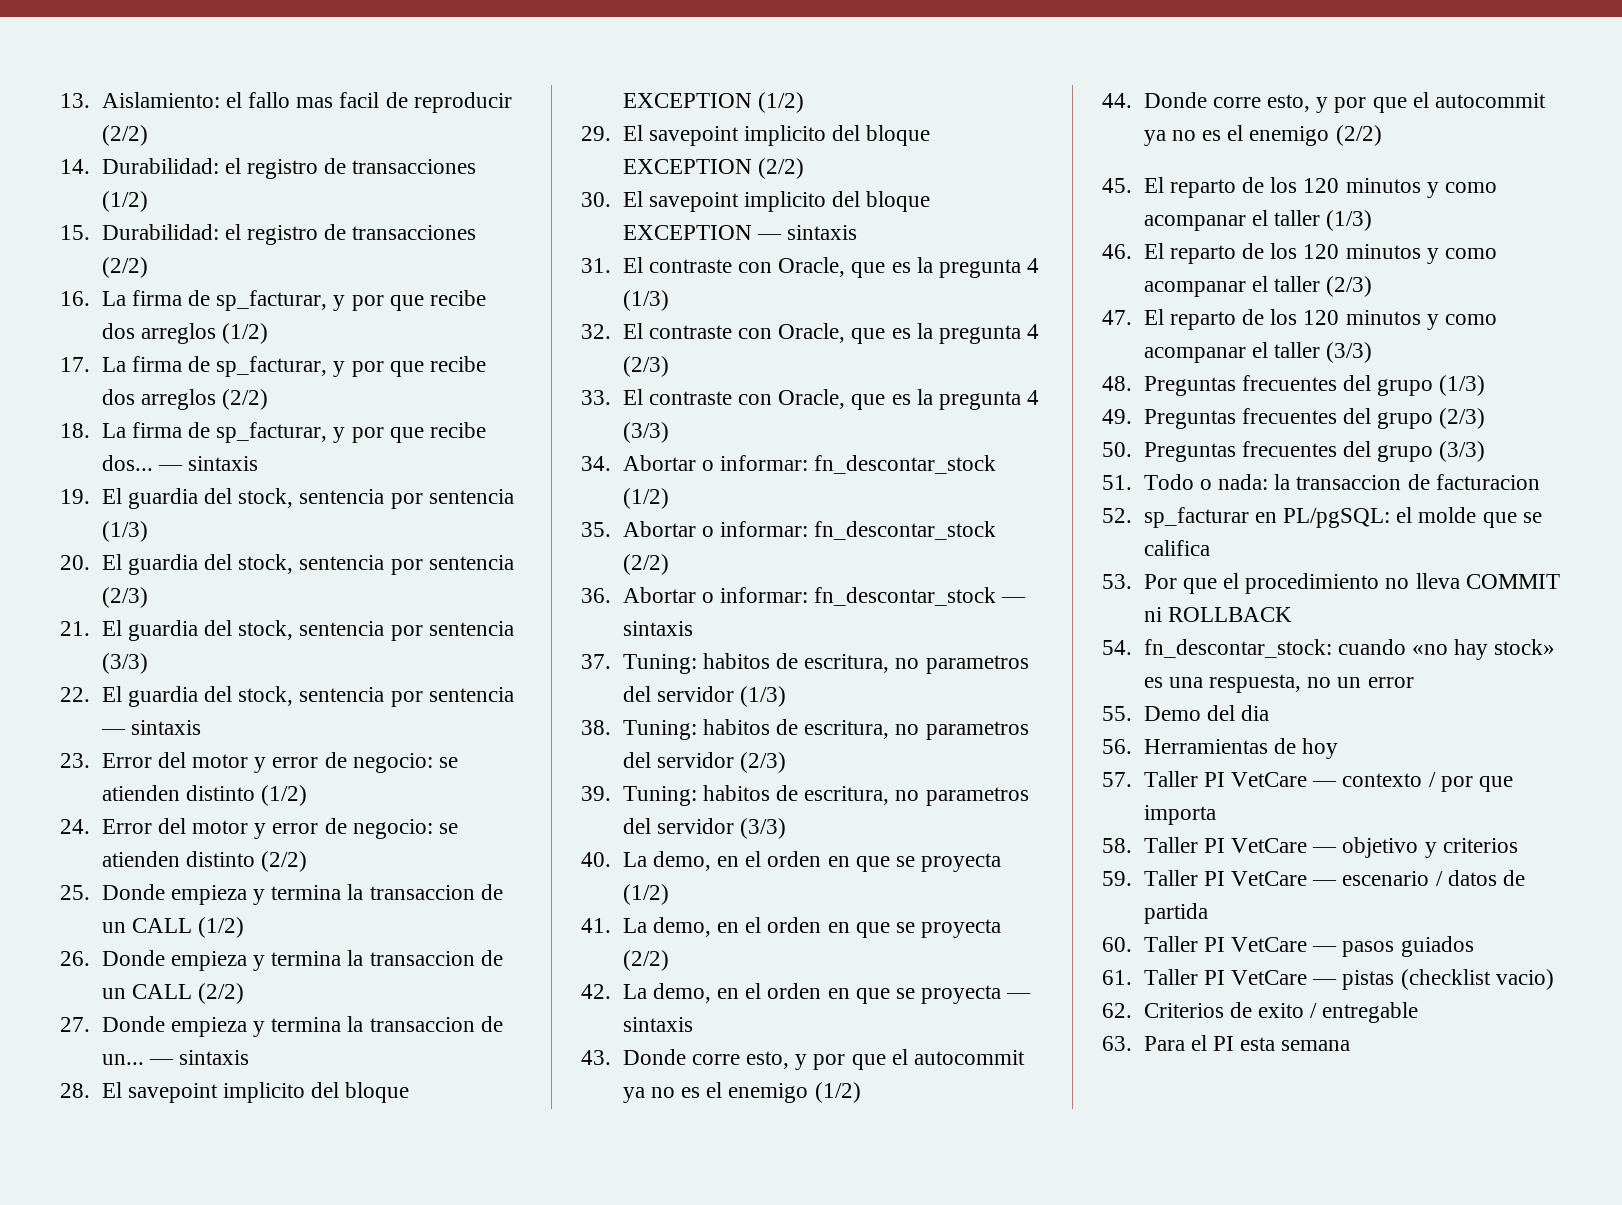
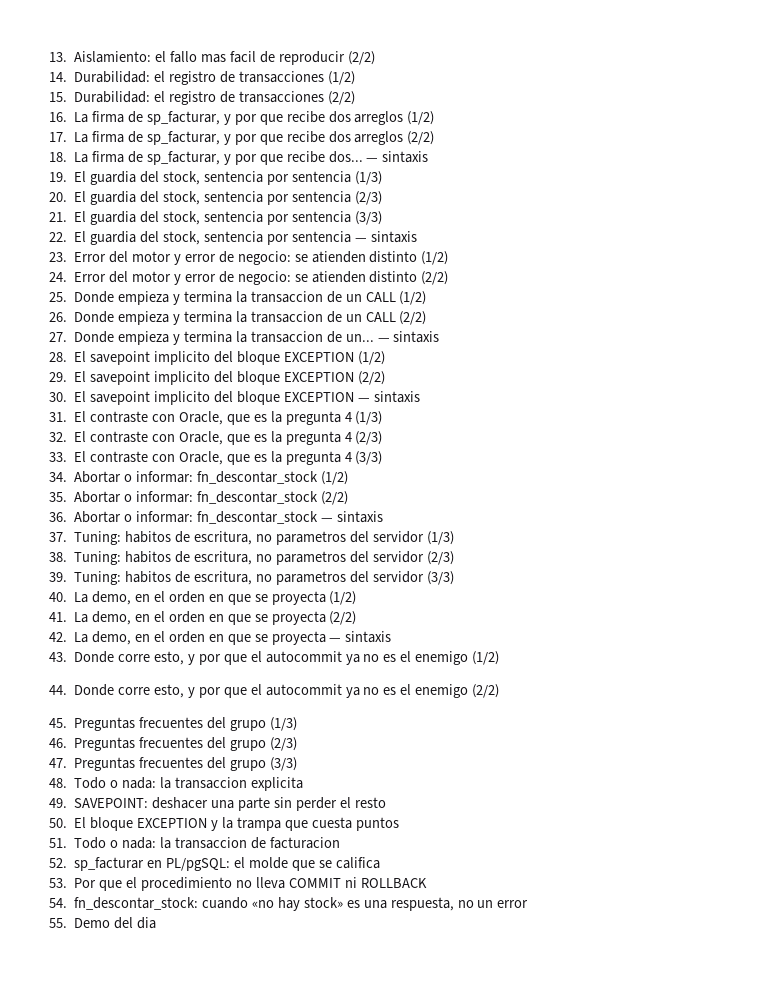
- 45. El reparto de los 120 minutos y como acompanar el taller (1/3)
- 46. El reparto de los 120 minutos y como acompanar el taller (2/3)
- 47. El reparto de los 120 minutos y como acompanar el taller (3/3)
- 48. Preguntas frecuentes del grupo (1/3)
+ 45. Preguntas frecuentes del grupo (1/3)
- 49. Preguntas frecuentes del grupo (2/3)
+ 46. Preguntas frecuentes del grupo (2/3)
- 50. Preguntas frecuentes del grupo (3/3)
+ 47. Preguntas frecuentes del grupo (3/3)
+ 48. Todo o nada: la transaccion explicita
+ 49. SAVEPOINT: deshacer una parte sin perder el resto
+ 50. El bloque EXCEPTION y la trampa que cuesta puntos
- 56. Herramientas de hoy
- 57. Taller PI VetCare — contexto / por que importa
- 58. Taller PI VetCare — objetivo y criterios
- 59. Taller PI VetCare — escenario / datos de partida
- 60. Taller PI VetCare — pasos guiados
- 61. Taller PI VetCare — pistas (checklist vacio)
- 62. Criterios de exito / entregable
- 63. Para el PI esta semana

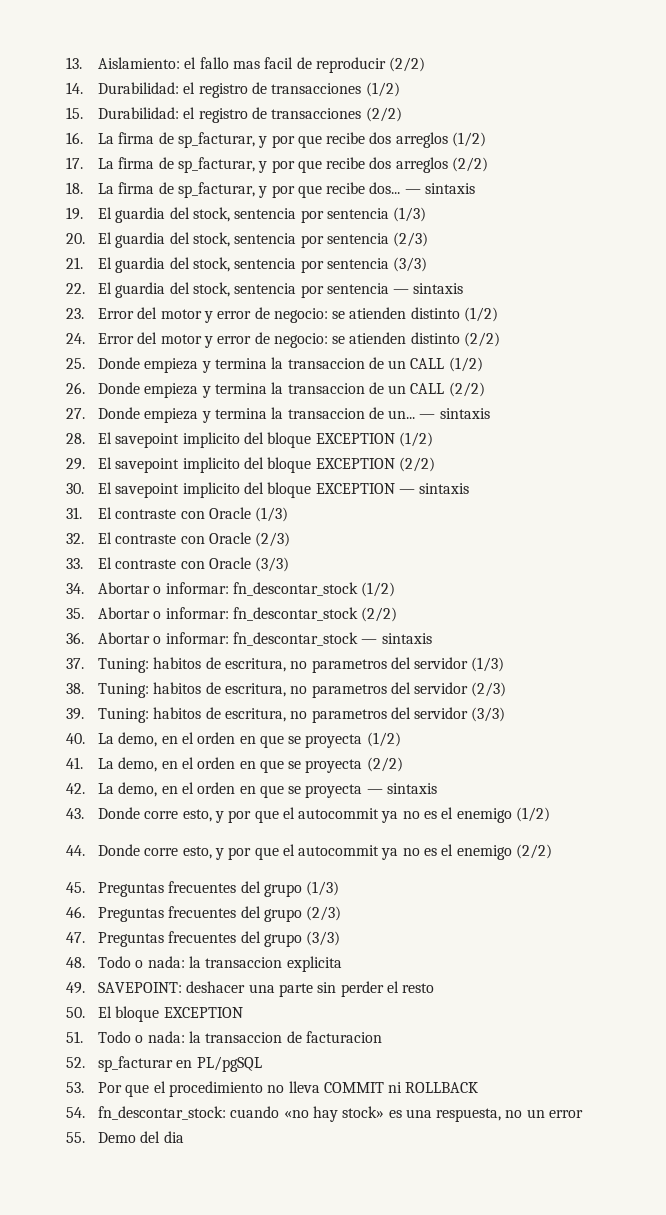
- 31. El contraste con Oracle, que es la pregunta 4 (1/3)
+ 31. El contraste con Oracle (1/3)
- 32. El contraste con Oracle, que es la pregunta 4 (2/3)
+ 32. El contraste con Oracle (2/3)
- 33. El contraste con Oracle, que es la pregunta 4 (3/3)
+ 33. El contraste con Oracle (3/3)
- 50. El bloque EXCEPTION y la trampa que cuesta puntos
+ 50. El bloque EXCEPTION
- 52. sp_facturar en PL/pgSQL: el molde que se califica
+ 52. sp_facturar en PL/pgSQL

